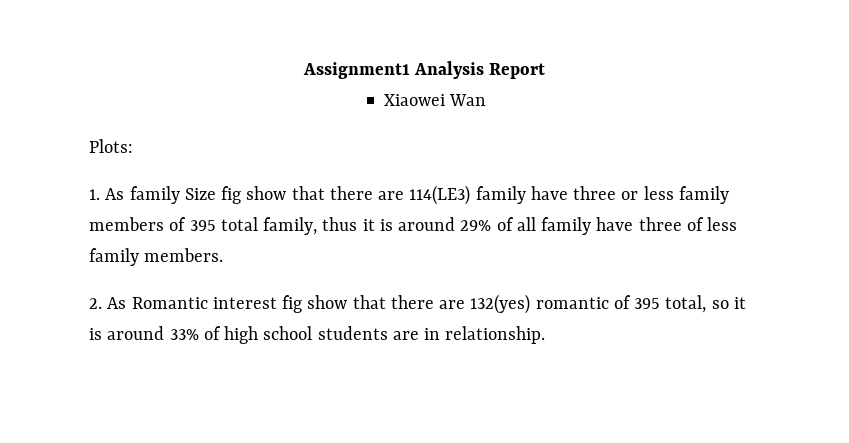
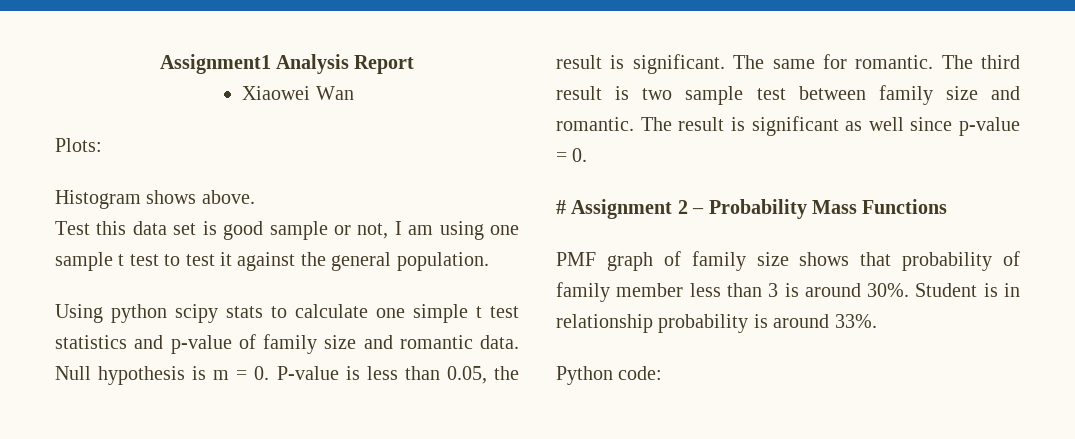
- 1. As family Size fig show that there are 114(LE3) family have three or less family members of 395 total family, thus it is around 29% of all family have three of less family members.
- 2. As Romantic interest fig show that there are 132(yes) romantic of 395 total, so it is around 33% of high school students are in relationship.
+ Histogram shows above.
+ Test this data set is good sample or not, I am using one sample t test to test it against the general population.
+ Using python scipy stats to calculate one simple t test statistics and p-value of family size and romantic data. Null hypothesis is m = 0. P-value is less than 0.05, the result is significant. The same for romantic. The third result is two sample test between family size and romantic. The result is significant as well since p-value = 0.
+ # Assignment 2 – Probability Mass Functions
+ PMF graph of family size shows that probability of family member less than 3 is around 30%. Student is in relationship probability is around 33%.
+ Python code:

